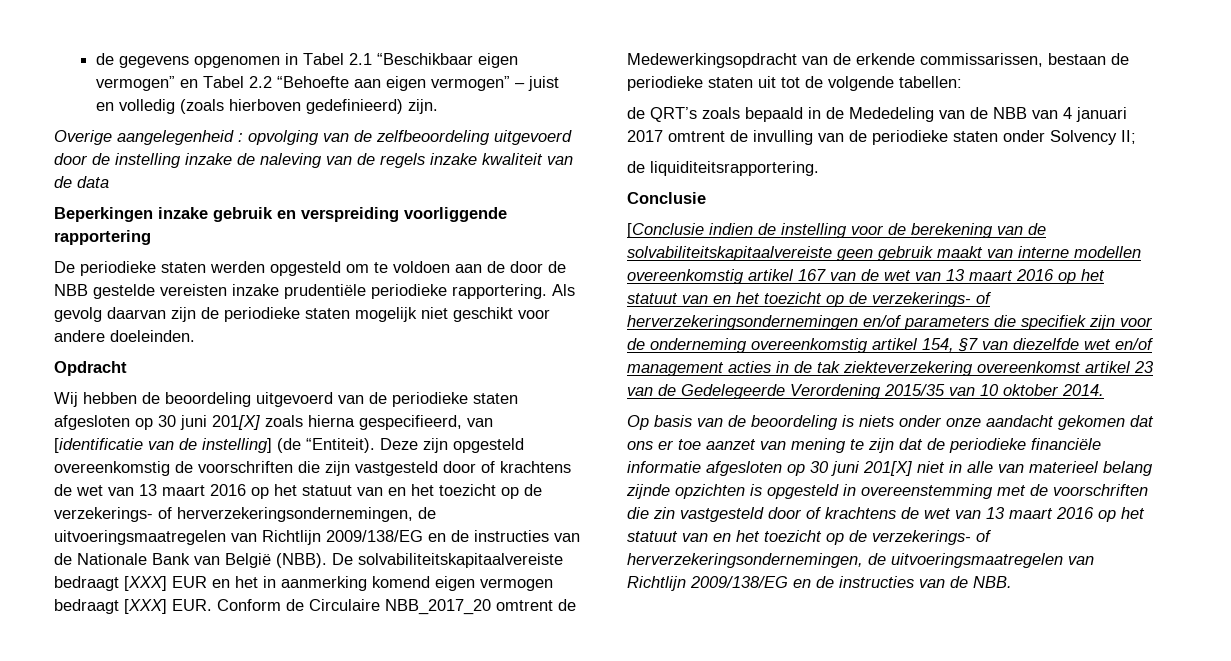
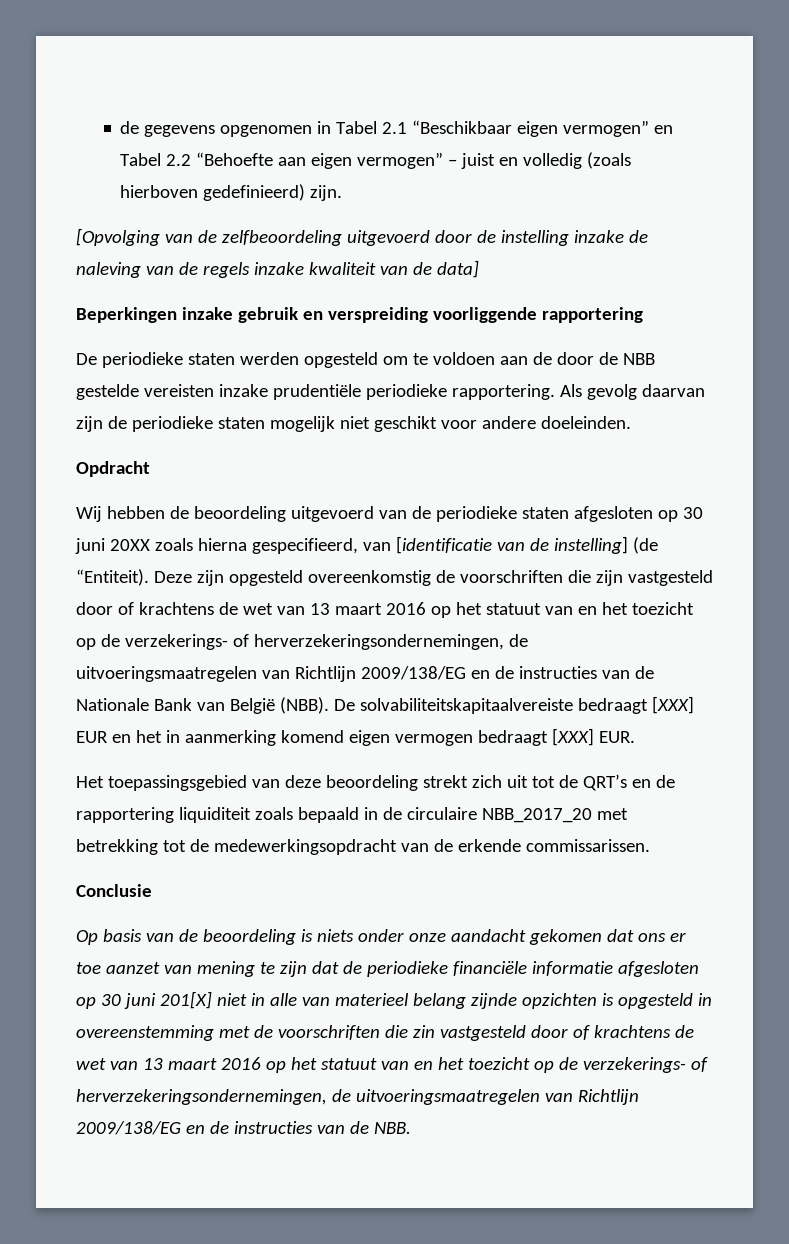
- Overige aangelegenheid : opvolging van de zelfbeoordeling uitgevoerd door de instelling inzake de naleving van de regels inzake kwaliteit van de data
+ [Opvolging van de zelfbeoordeling uitgevoerd door de instelling inzake de naleving van de regels inzake kwaliteit van de data]
- Wij hebben de beoordeling uitgevoerd van de periodieke staten afgesloten op 30 juni 201[X] zoals hierna gespecifieerd, van [identificatie van de instelling] (de “Entiteit).
+ Wij hebben de beoordeling uitgevoerd van de periodieke staten afgesloten op 30 juni 20XX zoals hierna gespecifieerd, van [identificatie van de instelling] (de “Entiteit).
- De solvabiliteitskapitaalvereiste bedraagt [XXX] EUR en het in aanmerking komend eigen vermogen bedraagt [XXX] EUR. Conform de Circulaire NBB_2017_20 omtrent de Medewerkingsopdracht van de erkende commissarissen, bestaan de periodieke staten uit tot de volgende tabellen:
- de QRT’s zoals bepaald in de Mededeling van de NBB van 4 januari 2017 omtrent de invulling van de periodieke staten onder Solvency II;
- de liquiditeitsrapportering.
+ De solvabiliteitskapitaalvereiste bedraagt [XXX] EUR en het in aanmerking komend eigen vermogen bedraagt [XXX] EUR.
+ Het toepassingsgebied van deze beoordeling strekt zich uit tot de QRT’s en de rapportering liquiditeit zoals bepaald in de circulaire NBB_2017_20 met betrekking tot de medewerkingsopdracht van de erkende commissarissen.
  Conclusie
- [Conclusie indien de instelling voor de berekening van de solvabiliteitskapitaalvereiste geen gebruik maakt van interne modellen overeenkomstig artikel 167 van de wet van 13 maart 2016 op het statuut van en het toezicht op de verzekerings- of herverzekeringsondernemingen en/of parameters die specifiek zijn voor de onderneming overeenkomstig artikel 154, §7 van diezelfde wet en/of management acties in de tak ziekteverzekering overeenkomst artikel 23 van de Gedelegeerde Verordening 2015/35 van 10 oktober 2014.

